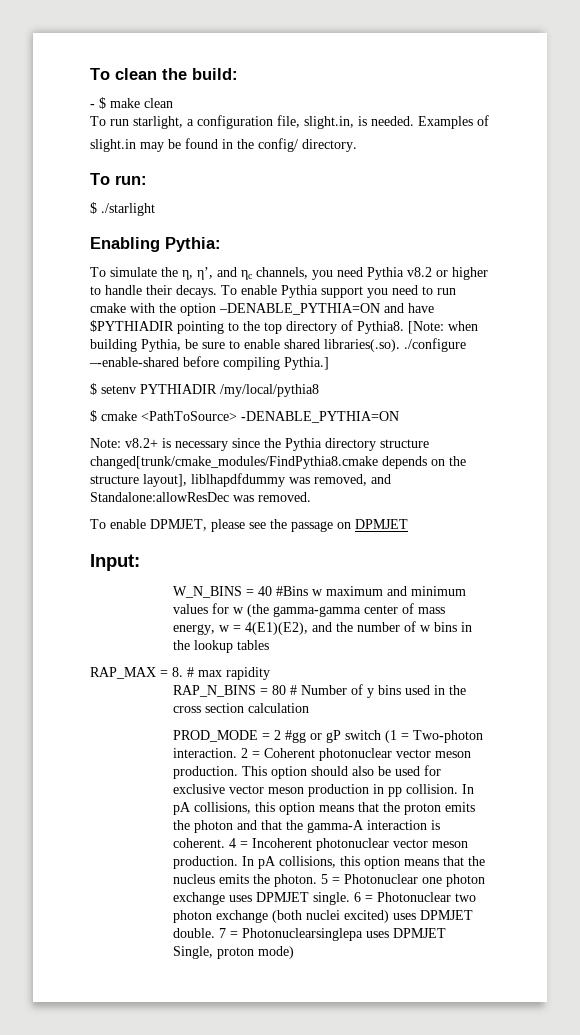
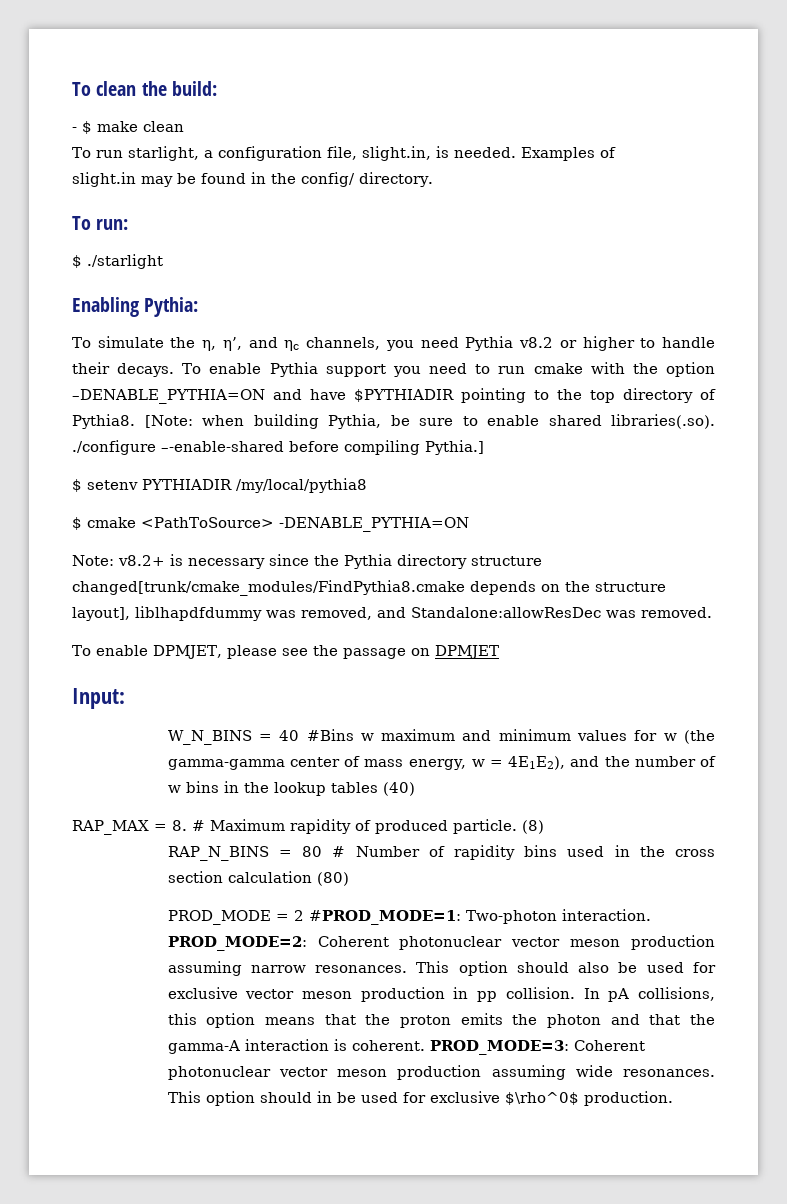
- W_N_BINS = 40 #Bins w maximum and minimum values for w (the gamma-gamma center of mass energy, w = 4(E1)(E2), and the number of w bins in the lookup tables
+ W_N_BINS = 40 #Bins w maximum and minimum values for w (the gamma-gamma center of mass energy, w = 4E1E2), and the number of w bins in the lookup tables (40)
- RAP_MAX = 8. # max rapidity
+ RAP_MAX = 8. # Maximum rapidity of produced particle. (8)
- RAP_N_BINS = 80 # Number of y bins used in the cross section calculation
+ RAP_N_BINS = 80 # Number of rapidity bins used in the cross section calculation (80)
- PROD_MODE = 2 #gg or gP switch (1 = Two-photon interaction. 2 = Coherent photonuclear vector meson production.
+ PROD_MODE = 2 #PROD_MODE=1: Two-photon interaction. PROD_MODE=2: Coherent photonuclear vector meson production assuming narrow resonances.
- 4 = Incoherent photonuclear vector meson production. In pA collisions, this option means that the nucleus emits the photon. 5 = Photonuclear one photon exchange uses DPMJET single. 6 = Photonuclear two photon exchange (both nuclei excited) uses DPMJET double. 7 = Photonuclearsinglepa uses DPMJET Single, proton mode)
+ PROD_MODE=3: Coherent photonuclear vector meson production assuming wide resonances. This option should in be used for exclusive $\rho^0$ production.

